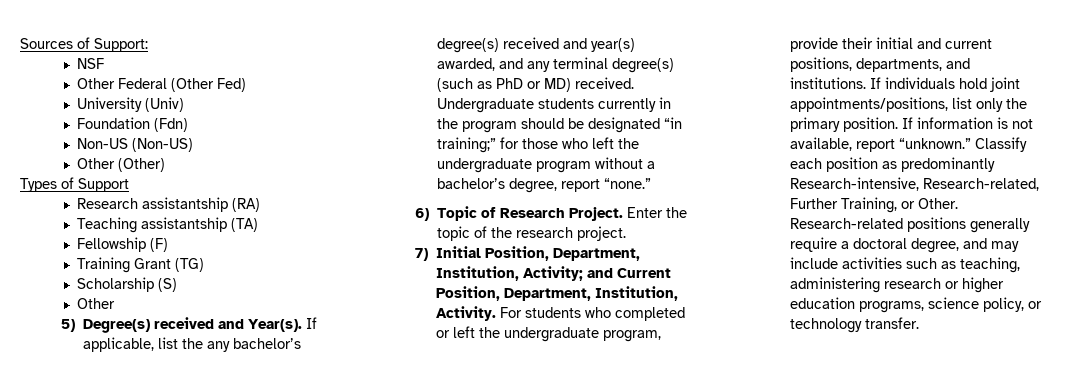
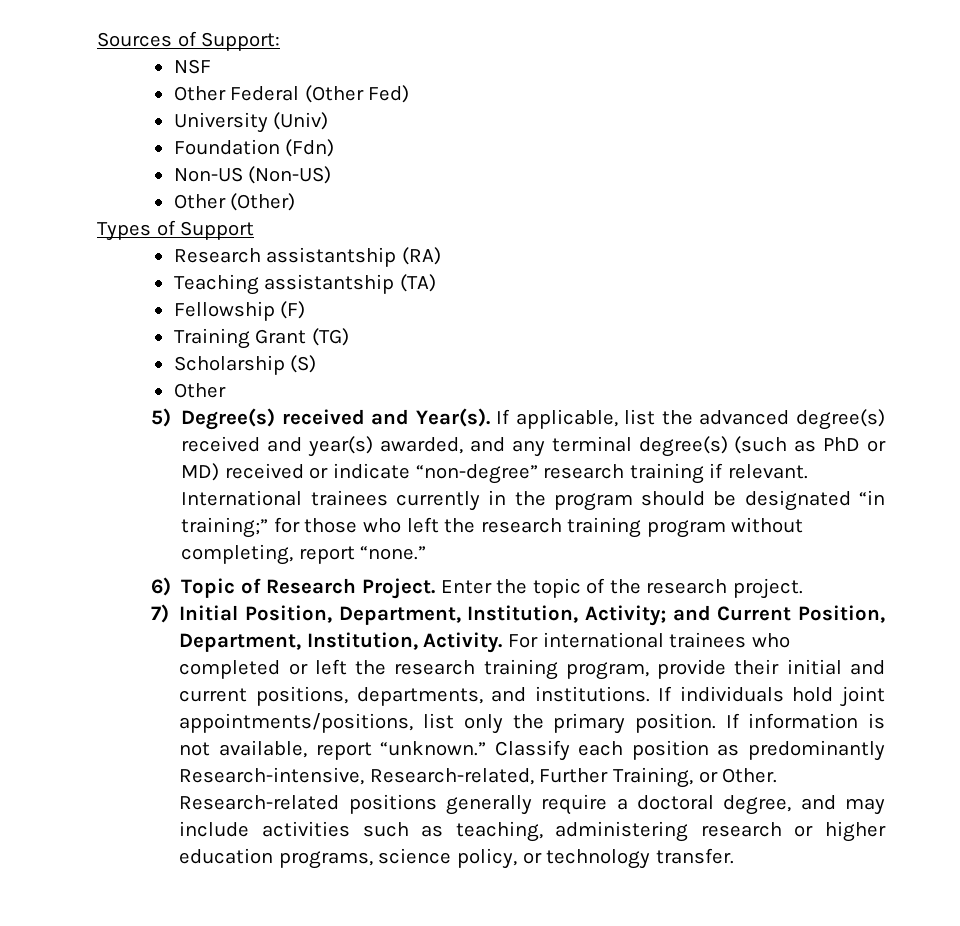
- If applicable, list the any bachelor’s degree(s) received and year(s) awarded, and any terminal degree(s) (such as PhD or MD) received. Undergraduate students currently in the program should be designated “in training;” for those who left the undergraduate program without a bachelor’s degree, report “none.”
+ If applicable, list the advanced degree(s) received and year(s) awarded, and any terminal degree(s) (such as PhD or MD) received or indicate “non-degree” research training if relevant. International trainees currently in the program should be designated “in training;” for those who left the research training program without completing, report “none.”
- For students who completed or left the undergraduate program, provide their initial and current positions, departments, and institutions.
+ For international trainees who completed or left the research training program, provide their initial and current positions, departments, and institutions.

